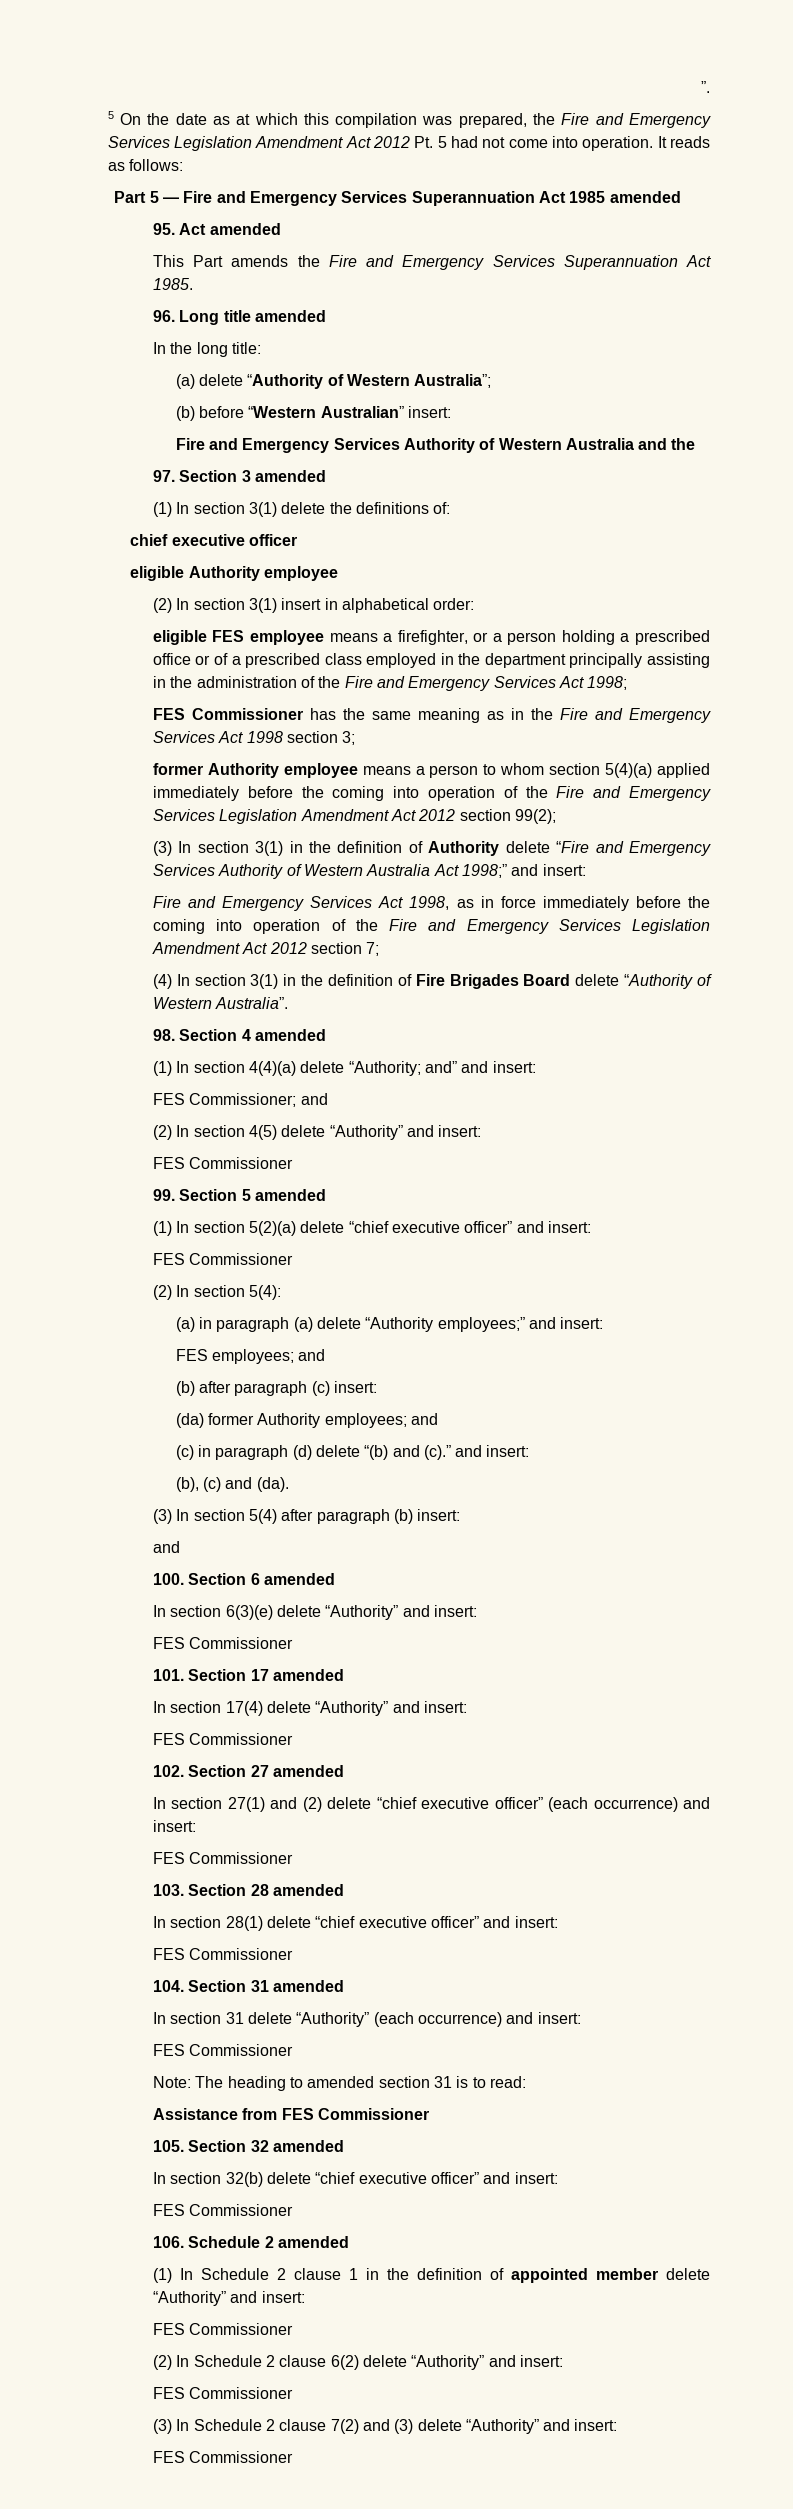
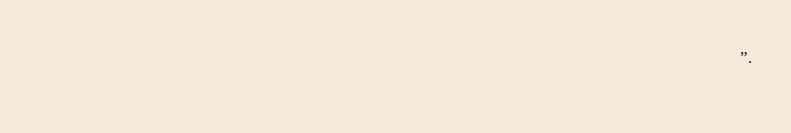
- 5 On the date as at which this compilation was prepared, the Fire and Emergency Services Legislation Amendment Act 2012 Pt. 5 had not come into operation. It reads as follows:
- Part 5 — Fire and Emergency Services Superannuation Act 1985 amended
- 95. Act amended
- This Part amends the Fire and Emergency Services Superannuation Act 1985.
- 96. Long title amended
- In the long title:
- (a) delete “Authority of Western Australia”;
- (b) before “Western Australian” insert:
- Fire and Emergency Services Authority of Western Australia and the
- 97. Section 3 amended
- (1) In section 3(1) delete the definitions of:
- chief executive officer
- eligible Authority employee
- (2) In section 3(1) insert in alphabetical order:
- eligible FES employee means a firefighter, or a person holding a prescribed office or of a prescribed class employed in the department principally assisting in the administration of the Fire and Emergency Services Act 1998;
- FES Commissioner has the same meaning as in the Fire and Emergency Services Act 1998 section 3;
- former Authority employee means a person to whom section 5(4)(a) applied immediately before the coming into operation of the Fire and Emergency Services Legislation Amendment Act 2012 section 99(2);
- (3) In section 3(1) in the definition of Authority delete “Fire and Emergency Services Authority of Western Australia Act 1998;” and insert:
- Fire and Emergency Services Act 1998, as in force immediately before the coming into operation of the Fire and Emergency Services Legislation Amendment Act 2012 section 7;
- (4) In section 3(1) in the definition of Fire Brigades Board delete “Authority of Western Australia”.
- 98. Section 4 amended
- (1) In section 4(4)(a) delete “Authority; and” and insert:
- FES Commissioner; and
- (2) In section 4(5) delete “Authority” and insert:
- FES Commissioner
- 99. Section 5 amended
- (1) In section 5(2)(a) delete “chief executive officer” and insert:
- FES Commissioner
- (2) In section 5(4):
- (a) in paragraph (a) delete “Authority employees;” and insert:
- FES employees; and
- (b) after paragraph (c) insert:
- (da) former Authority employees; and
- (c) in paragraph (d) delete “(b) and (c).” and insert:
- (b), (c) and (da).
- (3) In section 5(4) after paragraph (b) insert:
- and
- 100. Section 6 amended
- In section 6(3)(e) delete “Authority” and insert:
- FES Commissioner
- 101. Section 17 amended
- In section 17(4) delete “Authority” and insert:
- FES Commissioner
- 102. Section 27 amended
- In section 27(1) and (2) delete “chief executive officer” (each occurrence) and insert:
- FES Commissioner
- 103. Section 28 amended
- In section 28(1) delete “chief executive officer” and insert:
- FES Commissioner
- 104. Section 31 amended
- In section 31 delete “Authority” (each occurrence) and insert:
- FES Commissioner
- Note: The heading to amended section 31 is to read:
- Assistance from FES Commissioner
- 105. Section 32 amended
- In section 32(b) delete “chief executive officer” and insert:
- FES Commissioner
- 106. Schedule 2 amended
- (1) In Schedule 2 clause 1 in the definition of appointed member delete “Authority” and insert:
- FES Commissioner
- (2) In Schedule 2 clause 6(2) delete “Authority” and insert:
- FES Commissioner
- (3) In Schedule 2 clause 7(2) and (3) delete “Authority” and insert:
- FES Commissioner

